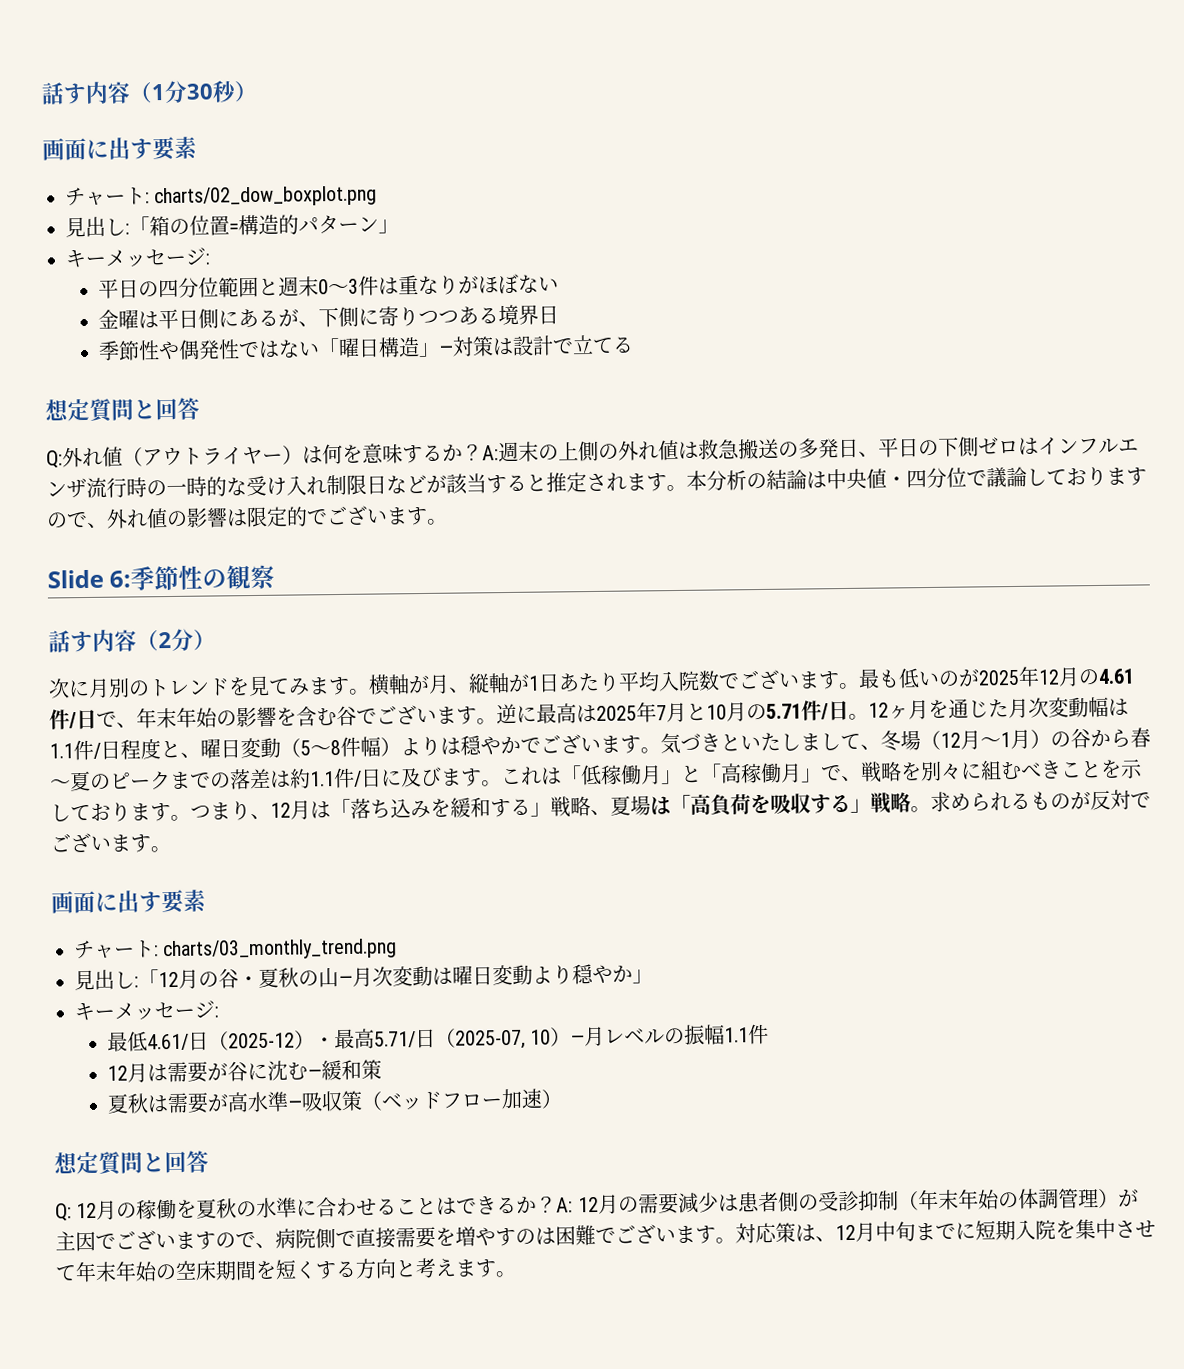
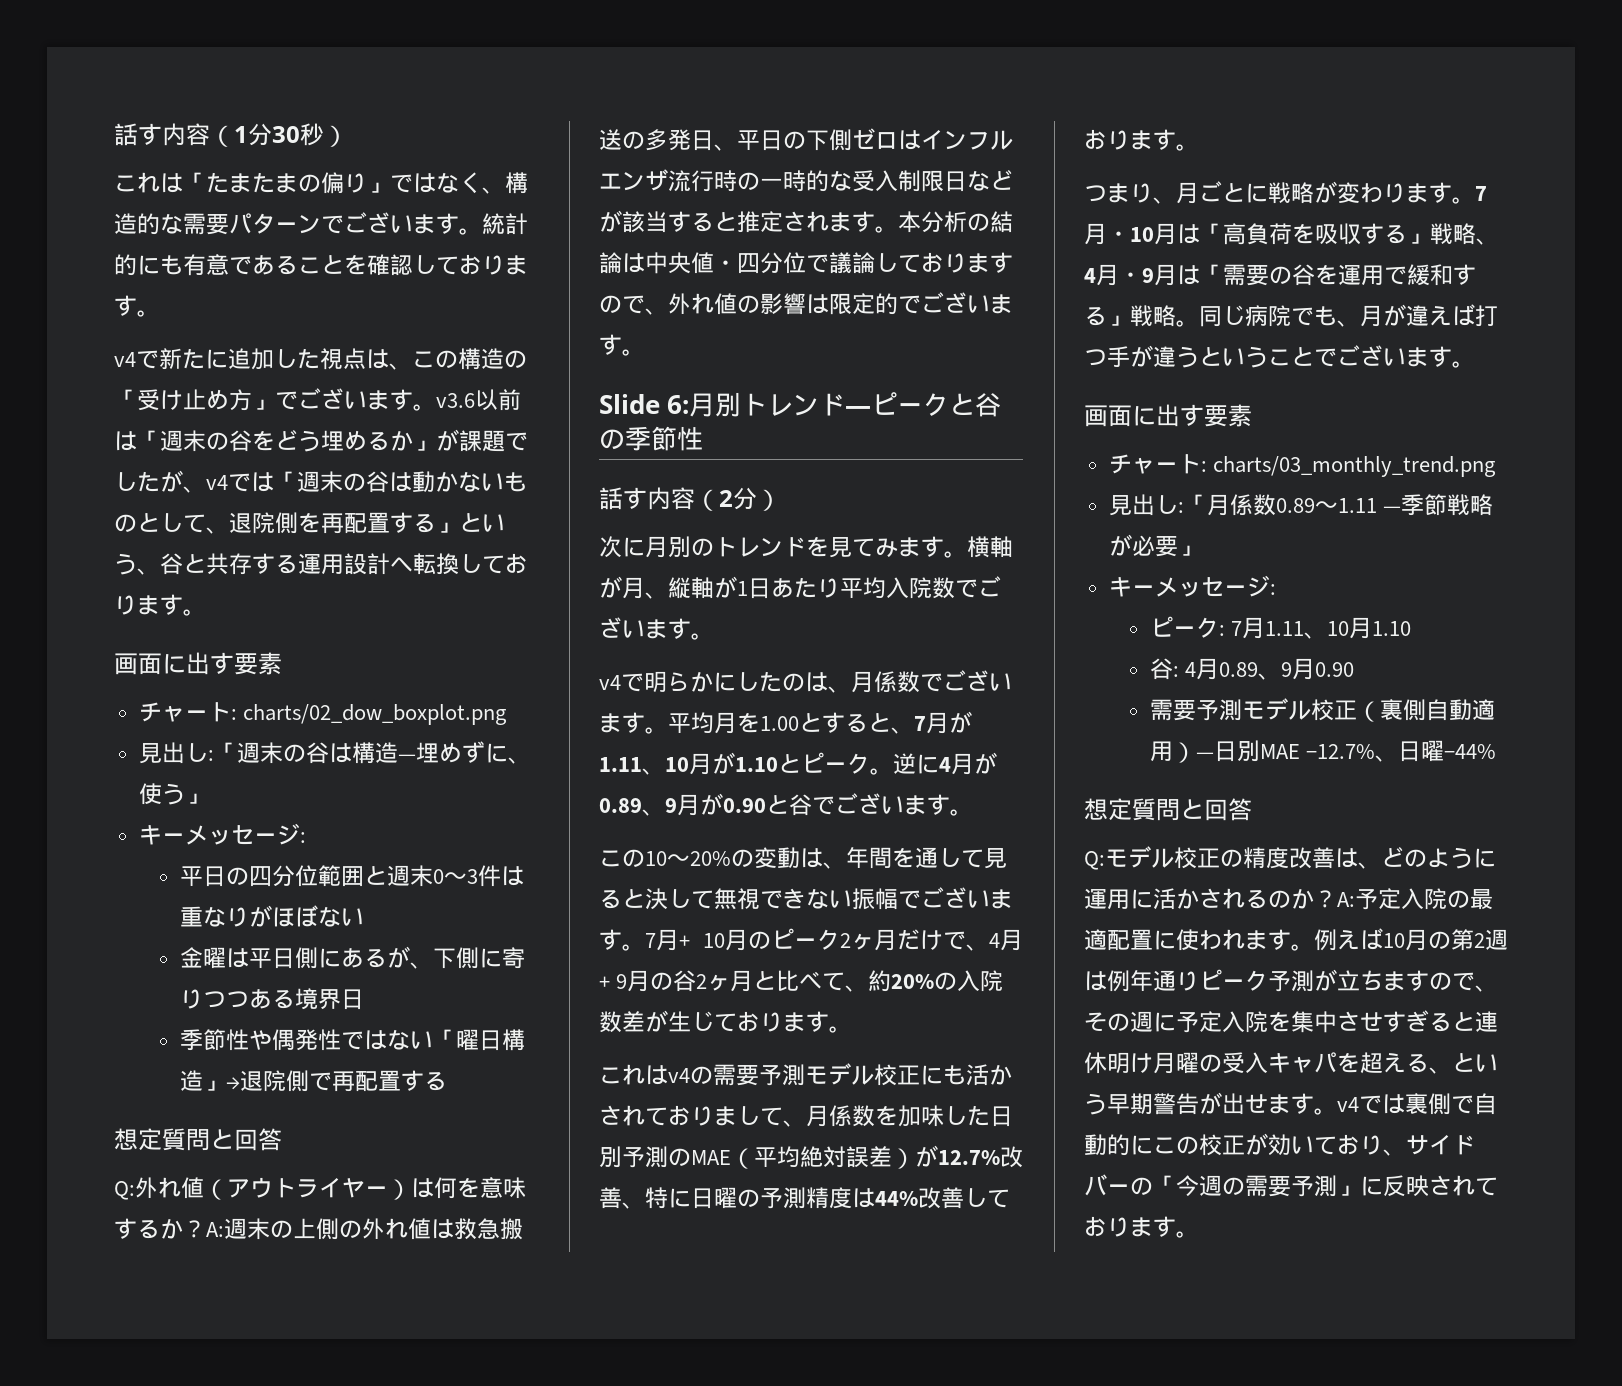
+ これは「たまたまの偏り」ではなく、構造的な需要パターンでございます。統計的にも有意であることを確認しております。
+ v4で新たに追加した視点は、この構造の「受け止め方」でございます。v3.6以前は「週末の谷をどう埋めるか」が課題でしたが、v4では「週末の谷は動かないものとして、退院側を再配置する」という、谷と共存する運用設計へ転換しております。
- 見出し:「箱の位置=構造的パターン」
+ 見出し:「週末の谷は構造—埋めずに、使う」
- 季節性や偶発性ではない「曜日構造」—対策は設計で立てる
+ 季節性や偶発性ではない「曜日構造」→退院側で再配置する
- A:週末の上側の外れ値は救急搬送の多発日、平日の下側ゼロはインフルエンザ流行時の一時的な受け入れ制限日などが該当すると推定されます。
+ A:週末の上側の外れ値は救急搬送の多発日、平日の下側ゼロはインフルエンザ流行時の一時的な受入制限日などが該当すると推定されます。
- Slide 6:季節性の観察
+ Slide 6:月別トレンド—ピークと谷の季節性
- 横軸が月、縦軸が1日あたり平均入院数でございます。最も低いのが2025年12月の4.61件/日で、年末年始の影響を含む谷でございます。逆に最高は2025年7月と10月の5.71件/日。12ヶ月を通じた月次変動幅は1.1件/日程度と、曜日変動（5〜8件幅）よりは穏やかでございます。気づきといたしまして、冬場（12月〜1月）の谷から春〜夏のピークまでの落差は約1.1件/日に及びます。これは「低稼働月」と「高稼働月」で、戦略を別々に組むべきことを示しております。つまり、12月は「落ち込みを緩和する」戦略、夏場は「高負荷を吸収する」戦略。求められるものが反対でございます。
+ 横軸が月、縦軸が1日あたり平均入院数でございます。
+ v4で明らかにしたのは、月係数でございます。平均月を1.00とすると、7月が1.11、10月が1.10とピーク。逆に4月が0.89、9月が0.90と谷でございます。
+ この10〜20%の変動は、年間を通して見ると決して無視できない振幅でございます。7月+ 10月のピーク2ヶ月だけで、4月+ 9月の谷2ヶ月と比べて、約20%の入院数差が生じております。
+ これはv4の需要予測モデル校正にも活かされておりまして、月係数を加味した日別予測のMAE（平均絶対誤差）が12.7%改善、特に日曜の予測精度は44%改善しております。
+ つまり、月ごとに戦略が変わります。7月・10月は「高負荷を吸収する」戦略、4月・9月は「需要の谷を運用で緩和する」戦略。同じ病院でも、月が違えば打つ手が違うということでございます。
- 見出し:「12月の谷・夏秋の山—月次変動は曜日変動より穏やか」
+ 見出し:「月係数0.89〜1.11 —季節戦略が必要」
  キーメッセージ:
- 最低4.61/日（2025-12）・最高5.71/日（2025-07, 10）—月レベルの振幅1.1件
- 12月は需要が谷に沈む—緩和策
- 夏秋は需要が高水準—吸収策（ベッドフロー加速）
+ ピーク: 7月1.11、10月1.10
+ 谷: 4月0.89、9月0.90
+ 需要予測モデル校正（裏側自動適用）—日別MAE −12.7%、日曜−44%
  想定質問と回答
- Q: 12月の稼働を夏秋の水準に合わせることはできるか？A: 12月の需要減少は患者側の受診抑制（年末年始の体調管理）が主因でございますので、病院側で直接需要を増やすのは困難でございます。対応策は、12月中旬までに短期入院を集中させて年末年始の空床期間を短くする方向と考えます。
+ Q:モデル校正の精度改善は、どのように運用に活かされるのか？A:予定入院の最適配置に使われます。例えば10月の第2週は例年通りピーク予測が立ちますので、その週に予定入院を集中させすぎると連休明け月曜の受入キャパを超える、という早期警告が出せます。v4では裏側で自動的にこの校正が効いており、サイドバーの「今週の需要予測」に反映されております。

